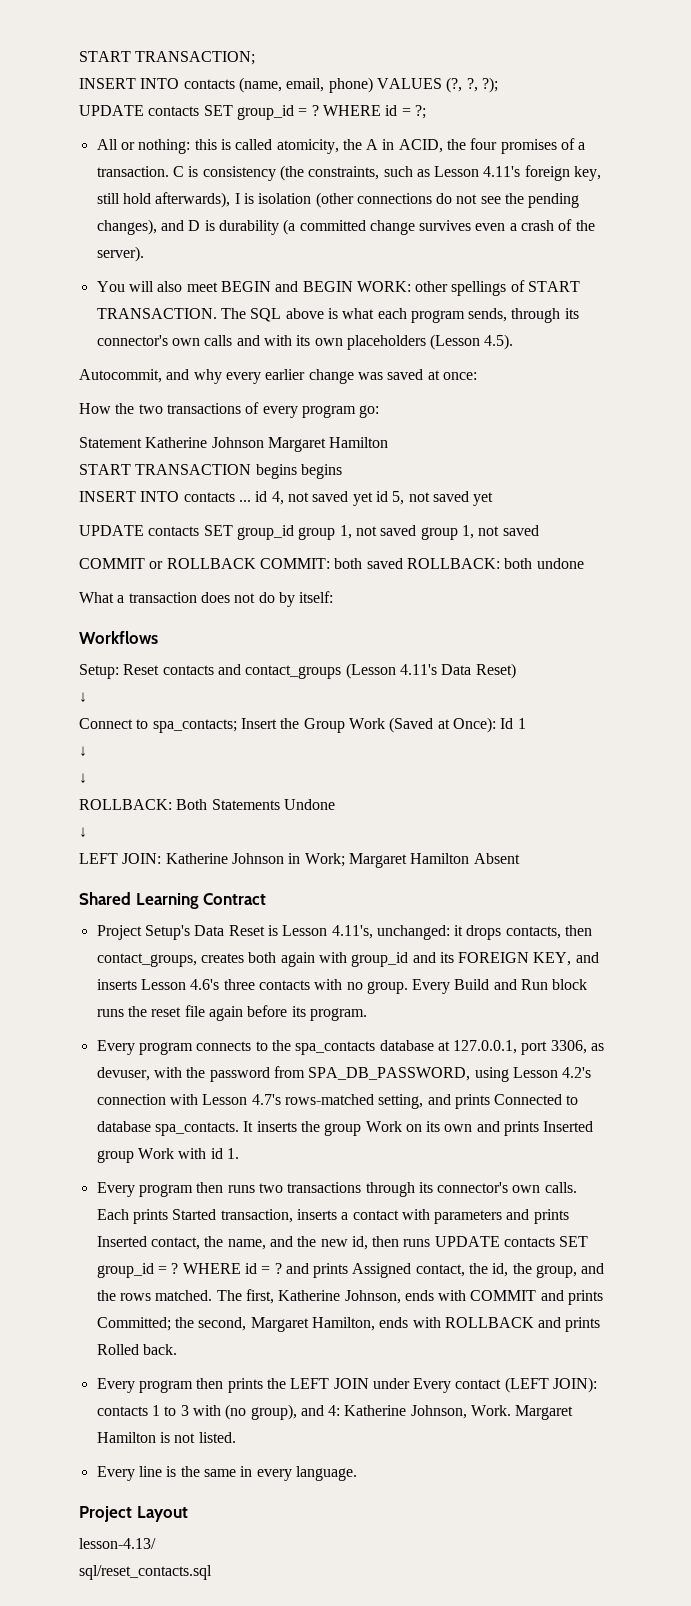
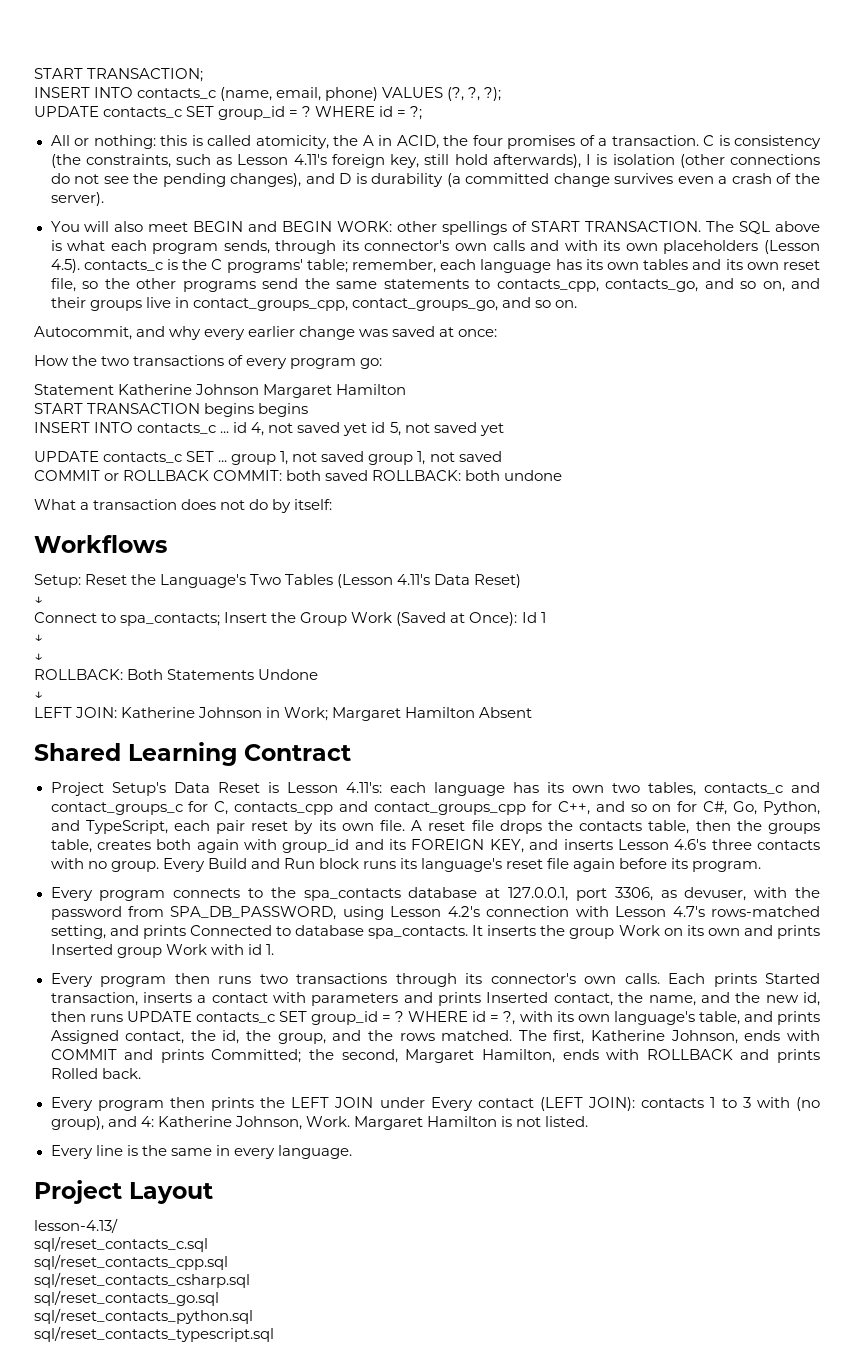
- INSERT INTO contacts (name, email, phone) VALUES (?, ?, ?);
- UPDATE contacts SET group_id = ?
+ INSERT INTO contacts_c (name, email, phone) VALUES (?, ?, ?);
+ UPDATE contacts_c SET group_id = ?
- The SQL above is what each program sends, through its connector's own calls and with its own placeholders (Lesson 4.5).
+ The SQL above is what each program sends, through its connector's own calls and with its own placeholders (Lesson 4.5). contacts_c is the C programs' table; remember, each language has its own tables and its own reset file, so the other programs send the same statements to contacts_cpp, contacts_go, and so on, and their groups live in contact_groups_cpp, contact_groups_go, and so on.
- INSERT INTO contacts ... id 4, not saved yet id 5, not saved yet
+ INSERT INTO contacts_c ... id 4, not saved yet id 5, not saved yet
- UPDATE contacts SET group_id group 1, not saved group 1, not saved
+ UPDATE contacts_c SET ... group 1, not saved group 1, not saved
- Setup: Reset contacts and contact_groups (Lesson 4.11's Data Reset)
+ Setup: Reset the Language's Two Tables (Lesson 4.11's Data Reset)
- Project Setup's Data Reset is Lesson 4.11's, unchanged: it drops contacts, then contact_groups, creates both again with group_id and its FOREIGN KEY, and inserts Lesson 4.6's three contacts with no group.
+ Project Setup's Data Reset is Lesson 4.11's: each language has its own two tables, contacts_c and contact_groups_c for C, contacts_cpp and contact_groups_cpp for C++, and so on for C#, Go, Python, and TypeScript, each pair reset by its own file. A reset file drops the contacts table, then the groups table, creates both again with group_id and its FOREIGN KEY, and inserts Lesson 4.6's three contacts with no group.
- Every Build and Run block runs the reset file again before its program.
+ Every Build and Run block runs its language's reset file again before its program.
- Each prints Started transaction, inserts a contact with parameters and prints Inserted contact, the name, and the new id, then runs UPDATE contacts SET group_id = ? WHERE id = ? and prints Assigned contact, the id, the group, and the rows matched.
+ Each prints Started transaction, inserts a contact with parameters and prints Inserted contact, the name, and the new id, then runs UPDATE contacts_c SET group_id = ? WHERE id = ?, with its own language's table, and prints Assigned contact, the id, the group, and the rows matched.
- sql/reset_contacts.sql
+ sql/reset_contacts_c.sql
+ sql/reset_contacts_cpp.sql
+ sql/reset_contacts_csharp.sql
+ sql/reset_contacts_go.sql
+ sql/reset_contacts_python.sql
+ sql/reset_contacts_typescript.sql

